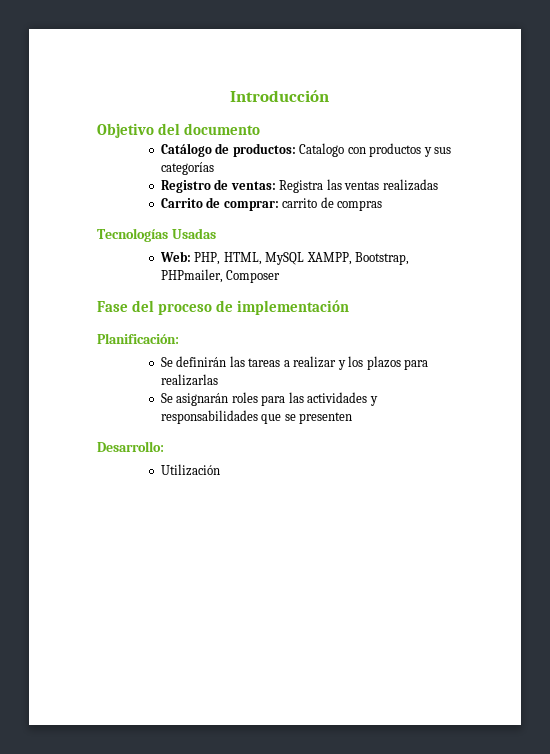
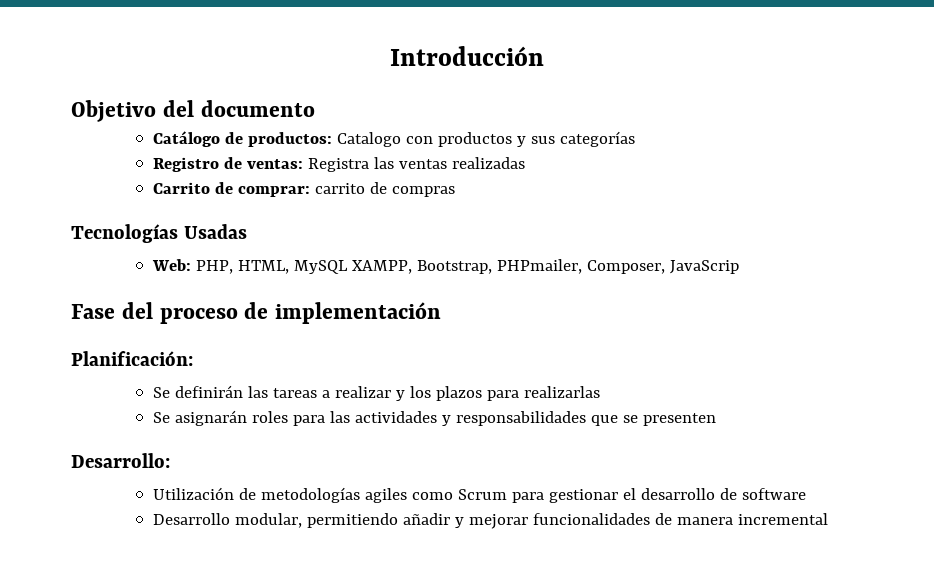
- Web: PHP, HTML, MySQL XAMPP, Bootstrap, PHPmailer, Composer
+ Web: PHP, HTML, MySQL XAMPP, Bootstrap, PHPmailer, Composer, JavaScrip
- Utilización
+ Utilización de metodologías agiles como Scrum para gestionar el desarrollo de software
+ Desarrollo modular, permitiendo añadir y mejorar funcionalidades de manera incremental

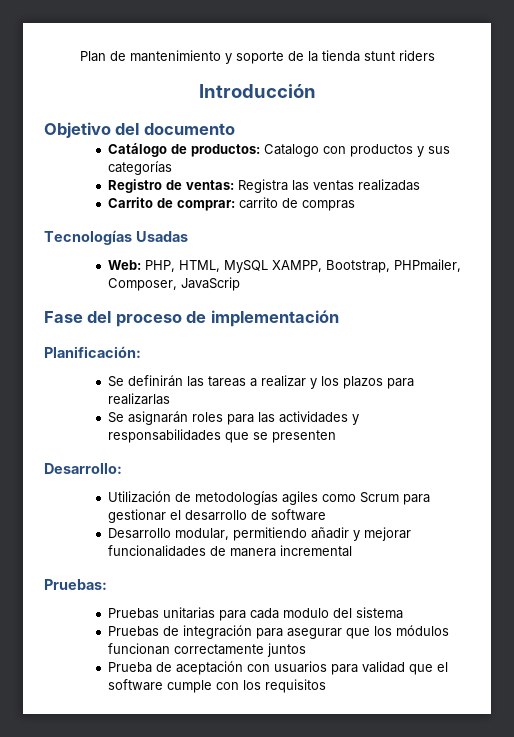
+ Plan de mantenimiento y soporte de la tienda stunt riders
+ Pruebas:
+ Pruebas unitarias para cada modulo del sistema
+ Pruebas de integración para asegurar que los módulos funcionan correctamente juntos
+ Prueba de aceptación con usuarios para validad que el software cumple con los requisitos

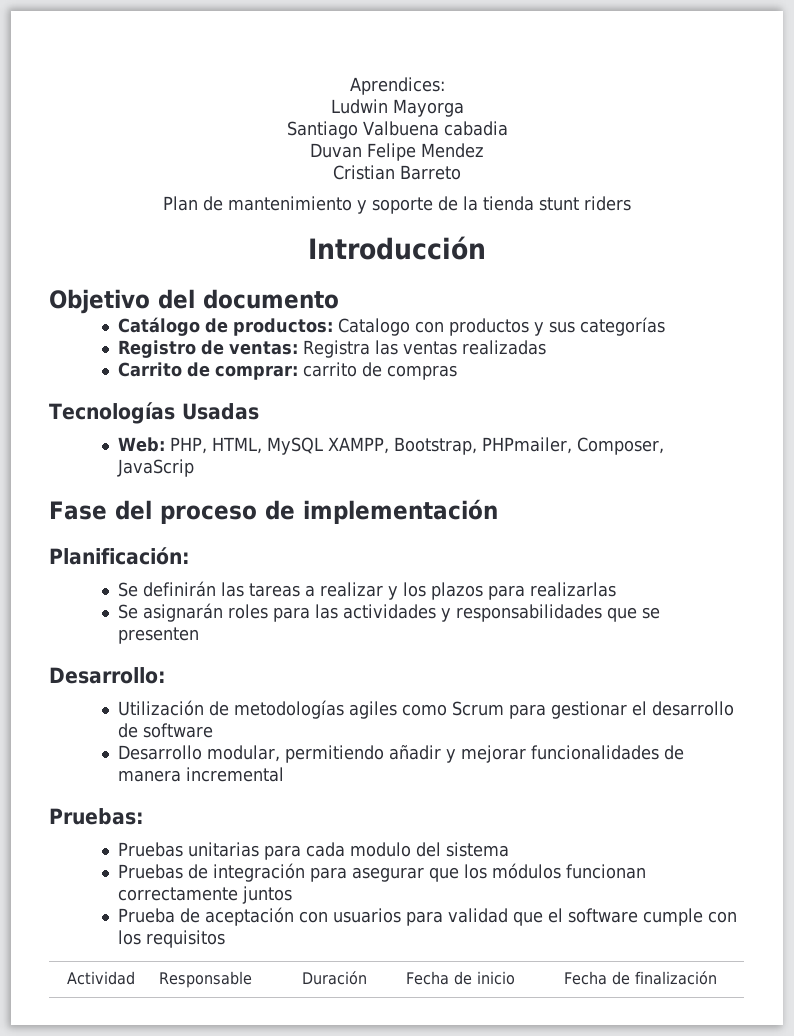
+ Aprendices:
+ Ludwin Mayorga
+ Santiago Valbuena cabadia
+ Duvan Felipe Mendez
+ Cristian Barreto
+ Actividad | Responsable | Duración | Fecha de inicio | Fecha de finalización

